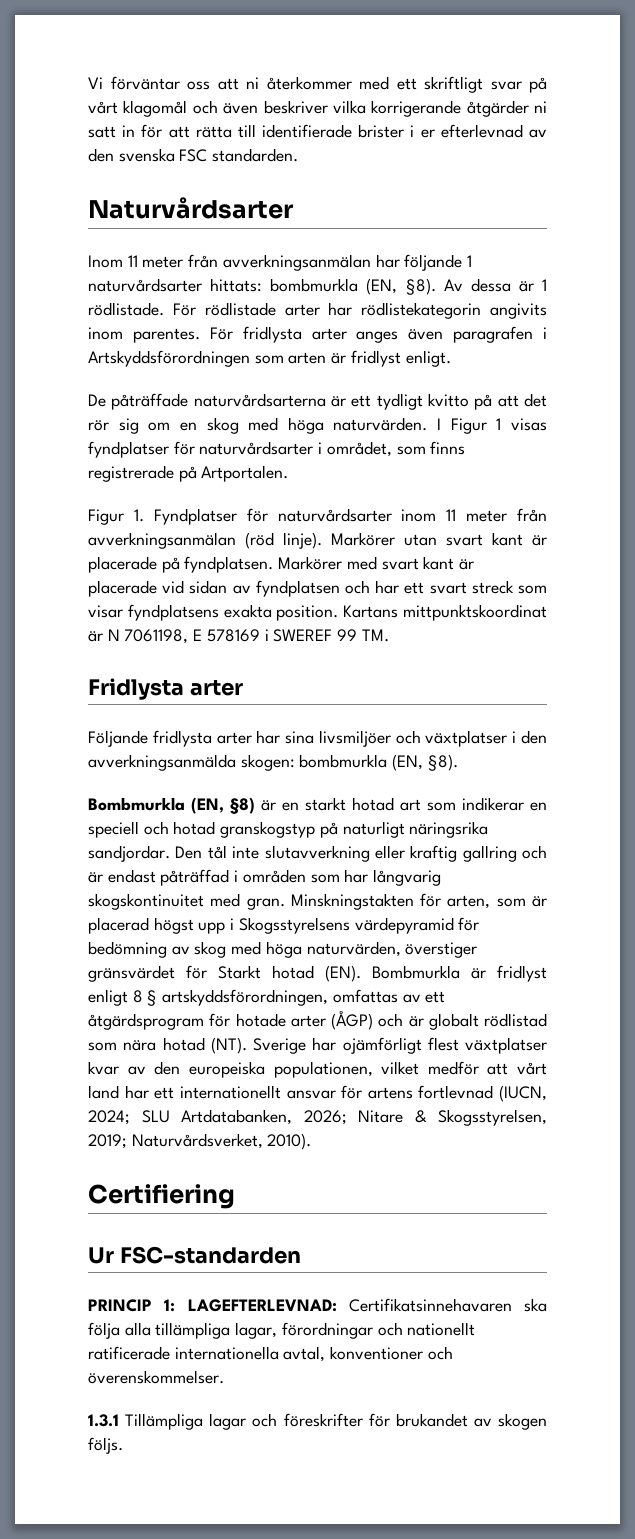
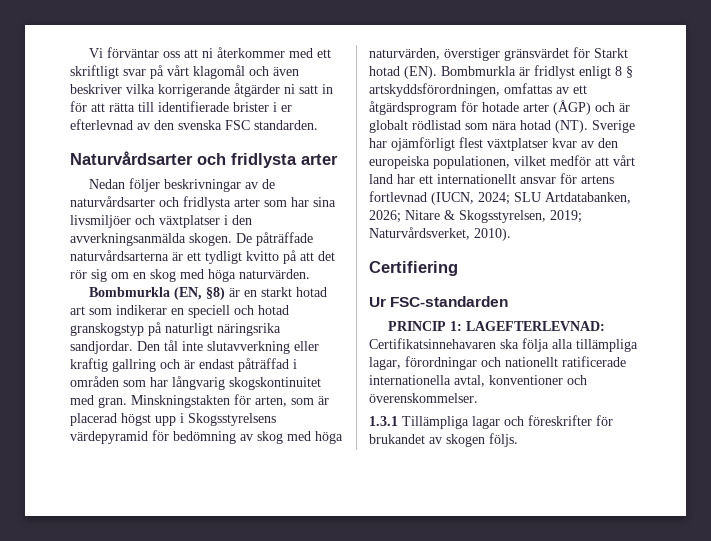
- Naturvårdsarter
- Inom 11 meter från avverkningsanmälan har följande 1 naturvårdsarter hittats: bombmurkla (EN, §8). Av dessa är 1 rödlistade. För rödlistade arter har rödlistekategorin angivits inom parentes. För fridlysta arter anges även paragrafen i Artskyddsförordningen som arten är fridlyst enligt.
- De påträffade naturvårdsarterna är ett tydligt kvitto på att det rör sig om en skog med höga naturvärden. I Figur 1 visas fyndplatser för naturvårdsarter i området, som finns registrerade på Artportalen.
- Figur 1. Fyndplatser för naturvårdsarter inom 11 meter från avverkningsanmälan (röd linje). Markörer utan svart kant är placerade på fyndplatsen. Markörer med svart kant är placerade vid sidan av fyndplatsen och har ett svart streck som visar fyndplatsens exakta position. Kartans mittpunktskoordinat är N 7061198, E 578169 i SWEREF 99 TM.
- Fridlysta arter
- Följande fridlysta arter har sina livsmiljöer och växtplatser i den avverkningsanmälda skogen: bombmurkla (EN, §8).
+ Naturvårdsarter och fridlysta arter
+ Nedan följer beskrivningar av de naturvårdsarter och fridlysta arter som har sina livsmiljöer och växtplatser i den avverkningsanmälda skogen. De påträffade naturvårdsarterna är ett tydligt kvitto på att det rör sig om en skog med höga naturvärden.

